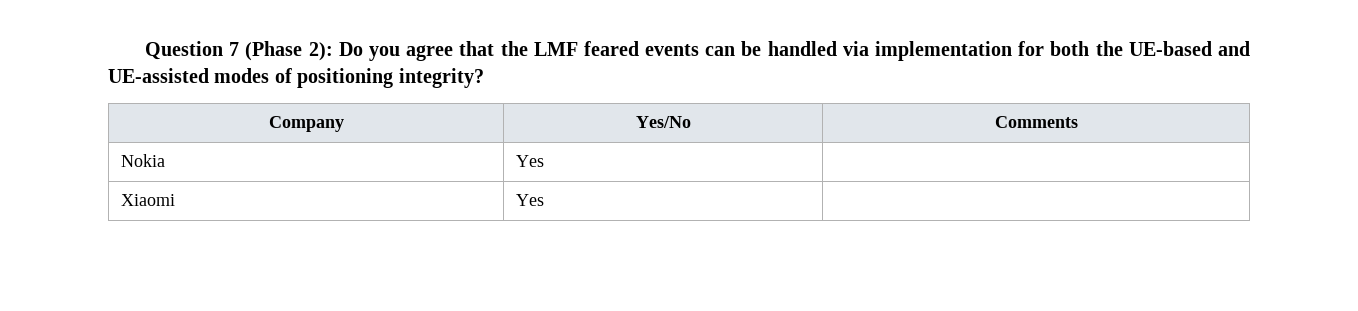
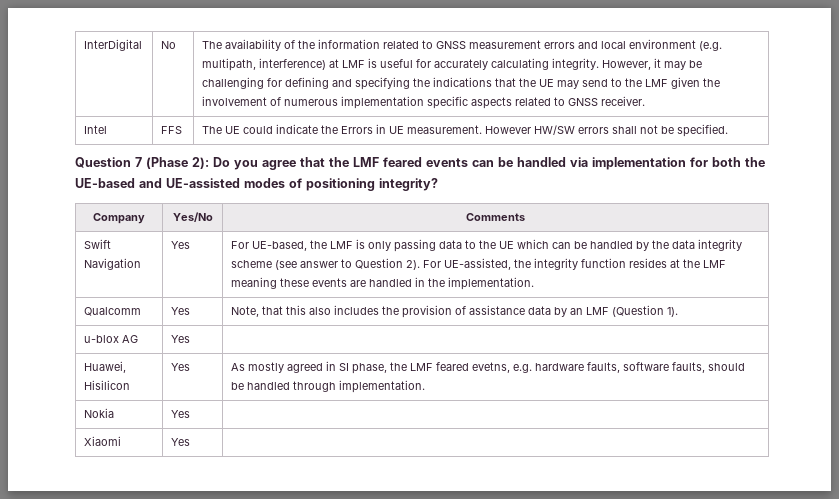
+ InterDigital | No | The availability of the information related to GNSS measurement errors and local environment (e.g. multipath, interference) at LMF is useful for accurately calculating integrity. However, it may be challenging for defining and specifying the indications that the UE may send to the LMF given the involvement of numerous implementation specific aspects related to GNSS receiver.
+ Intel | FFS | The UE could indicate the Errors in UE measurement. However HW/SW errors shall not be specified.
+ Swift Navigation | Yes | For UE-based, the LMF is only passing data to the UE which can be handled by the data integrity scheme (see answer to Question 2). For UE-assisted, the integrity function resides at the LMF meaning these events are handled in the implementation.
+ Qualcomm | Yes | Note, that this also includes the provision of assistance data by an LMF (Question 1).
+ u-blox AG | Yes |
+ Huawei, Hisilicon | Yes | As mostly agreed in SI phase, the LMF feared evetns, e.g. hardware faults, software faults, should be handled through implementation.

